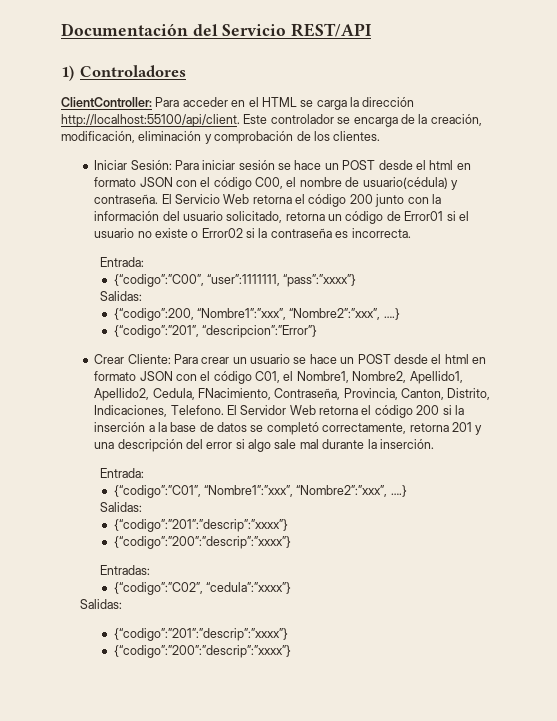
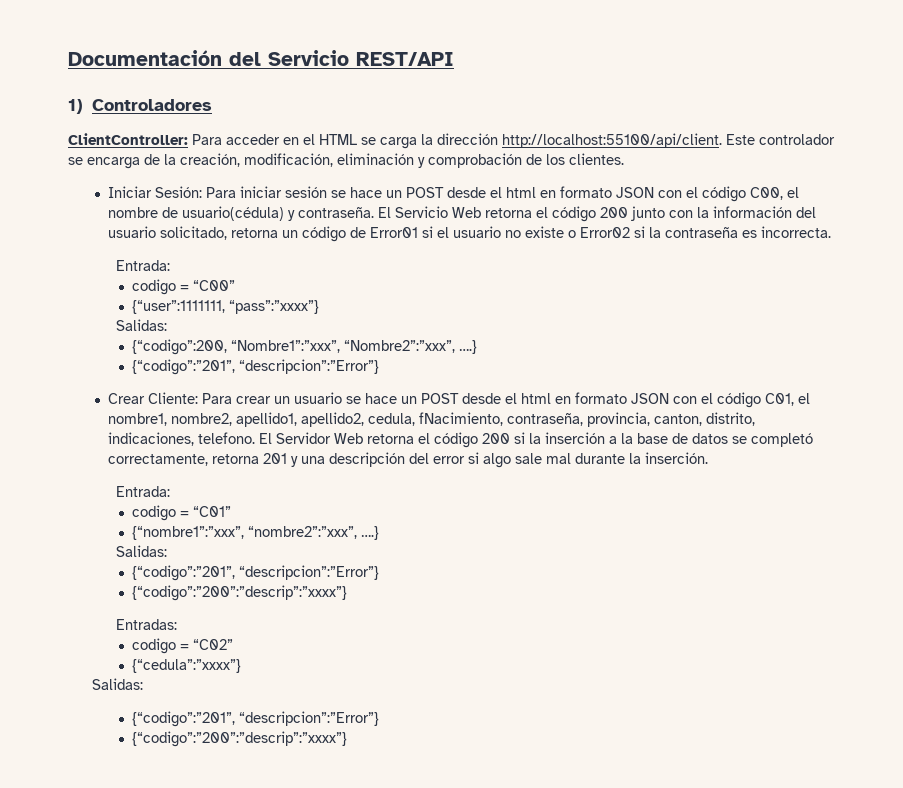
- {“codigo”:”C00”, “user”:1111111, “pass”:”xxxx”}
+ codigo = “C00”
+ {“user”:1111111, “pass”:”xxxx”}
- Crear Cliente: Para crear un usuario se hace un POST desde el html en formato JSON con el código C01, el Nombre1, Nombre2, Apellido1, Apellido2, Cedula, FNacimiento, Contraseña, Provincia, Canton, Distrito, Indicaciones, Telefono.
+ Crear Cliente: Para crear un usuario se hace un POST desde el html en formato JSON con el código C01, el nombre1, nombre2, apellido1, apellido2, cedula, fNacimiento, contraseña, provincia, canton, distrito, indicaciones, telefono.
- {“codigo”:”C01”, “Nombre1”:”xxx”, “Nombre2”:”xxx”, ….}
+ codigo = “C01”
+ {“nombre1”:”xxx”, “nombre2”:”xxx”, ….}
  Salidas:
- {“codigo”:”201”:”descrip”:”xxxx”}
+ {“codigo”:”201”, “descripcion”:”Error”}
- {“codigo”:”C02”, “cedula”:”xxxx”}
+ codigo = “C02”
+ {“cedula”:”xxxx”}
  Salidas:
- {“codigo”:”201”:”descrip”:”xxxx”}
+ {“codigo”:”201”, “descripcion”:”Error”}

